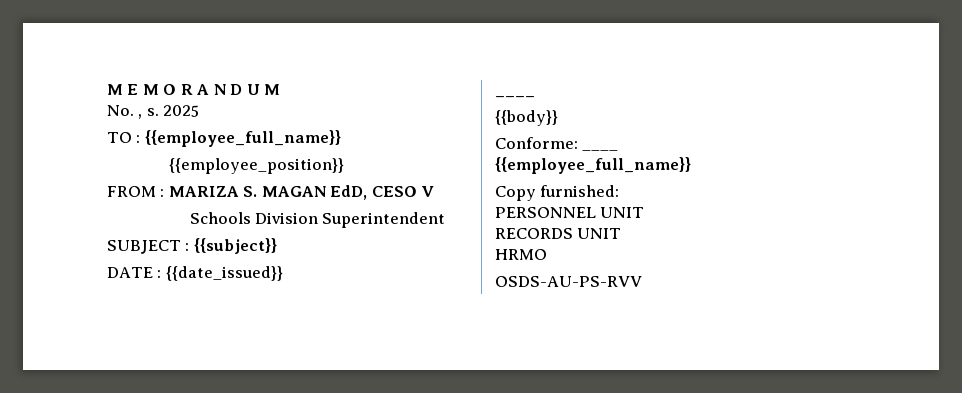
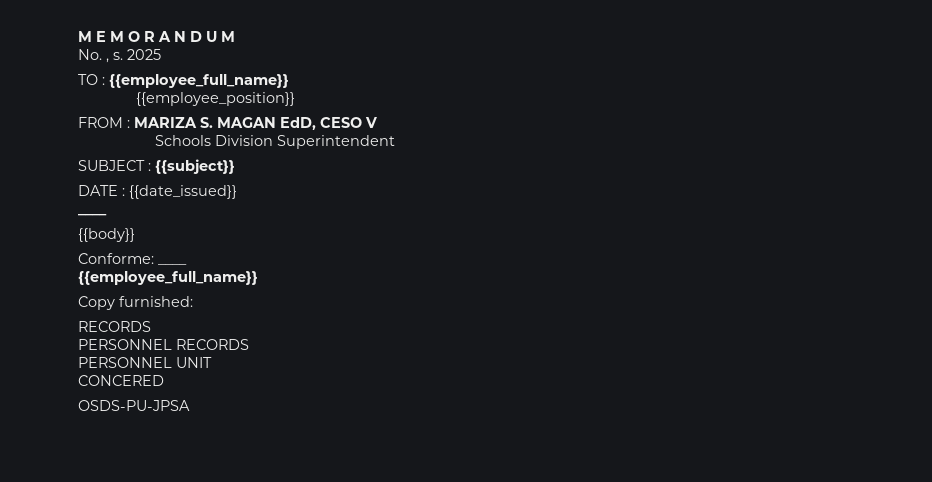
  Copy furnished:
+ RECORDS
+ PERSONNEL RECORDS
- RECORDS UNIT
- HRMO
- OSDS-AU-PS-RVV
+ CONCERED
+ OSDS-PU-JPSA

